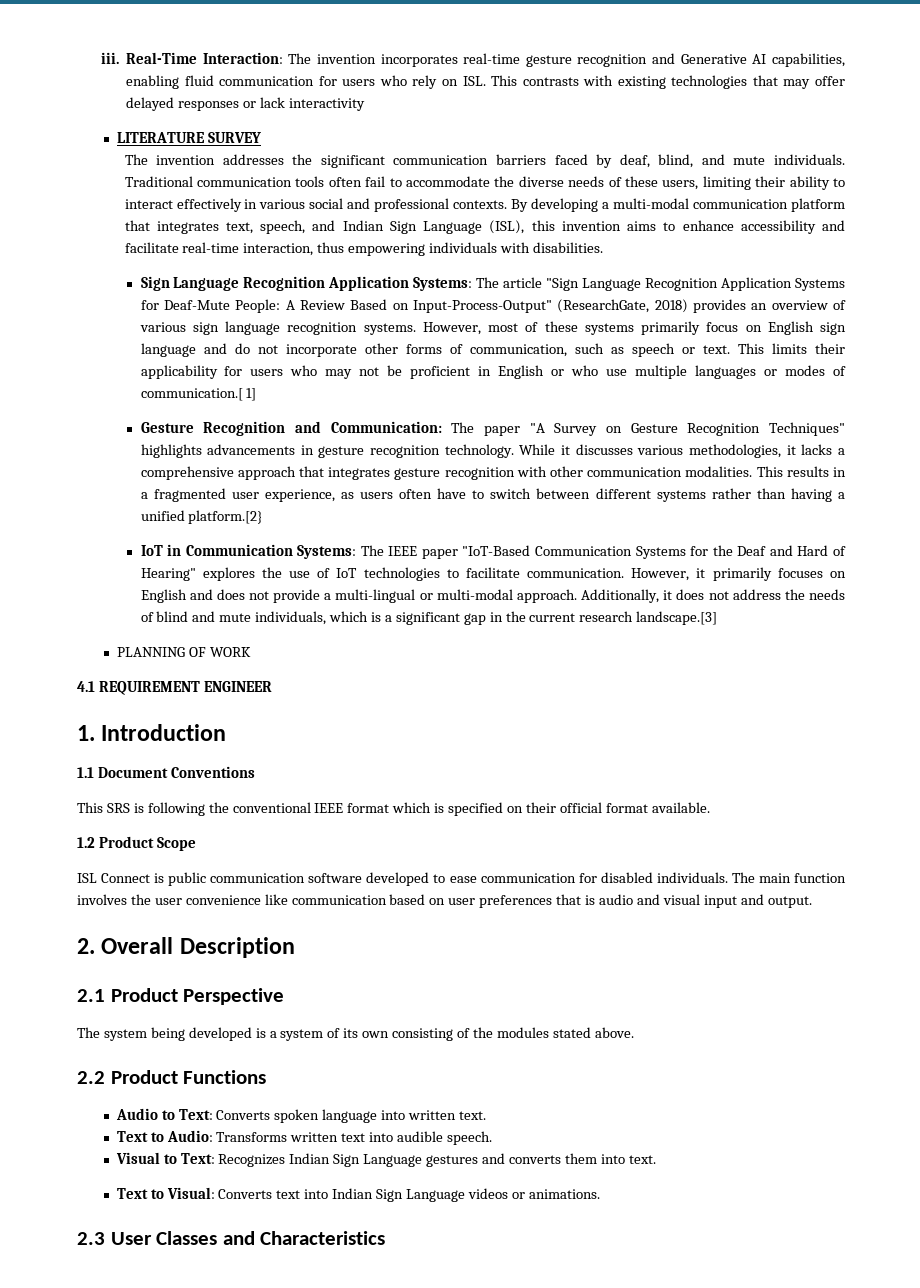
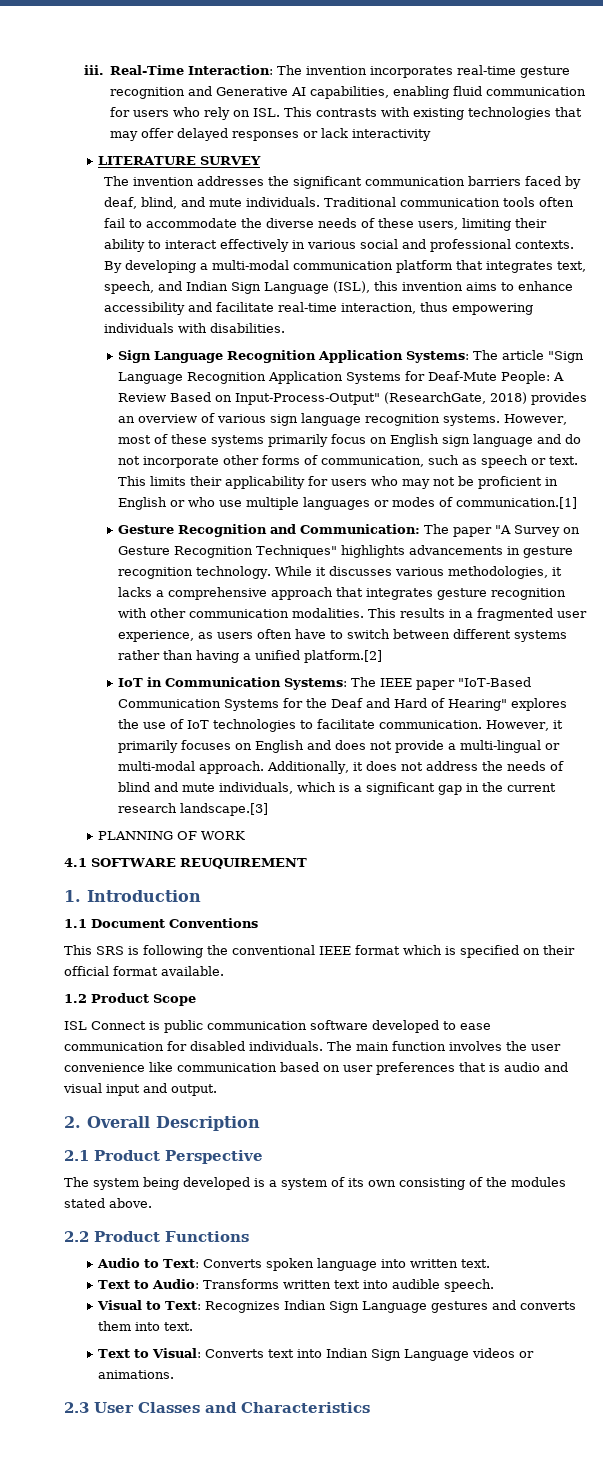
- This limits their applicability for users who may not be proficient in English or who use multiple languages or modes of communication.[ 1]
+ This limits their applicability for users who may not be proficient in English or who use multiple languages or modes of communication.[1]
- This results in a fragmented user experience, as users often have to switch between different systems rather than having a unified platform.[2}
+ This results in a fragmented user experience, as users often have to switch between different systems rather than having a unified platform.[2]
- 4.1 REQUIREMENT ENGINEER
+ 4.1 SOFTWARE REUQUIREMENT

